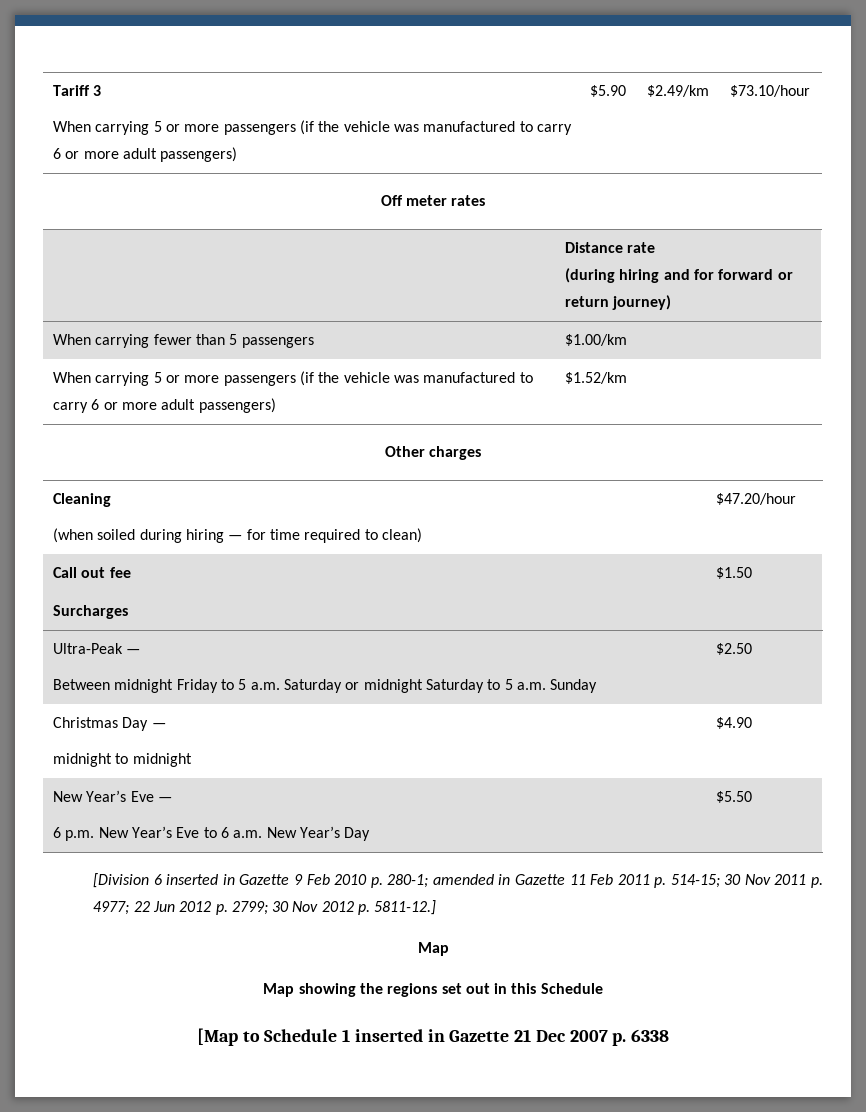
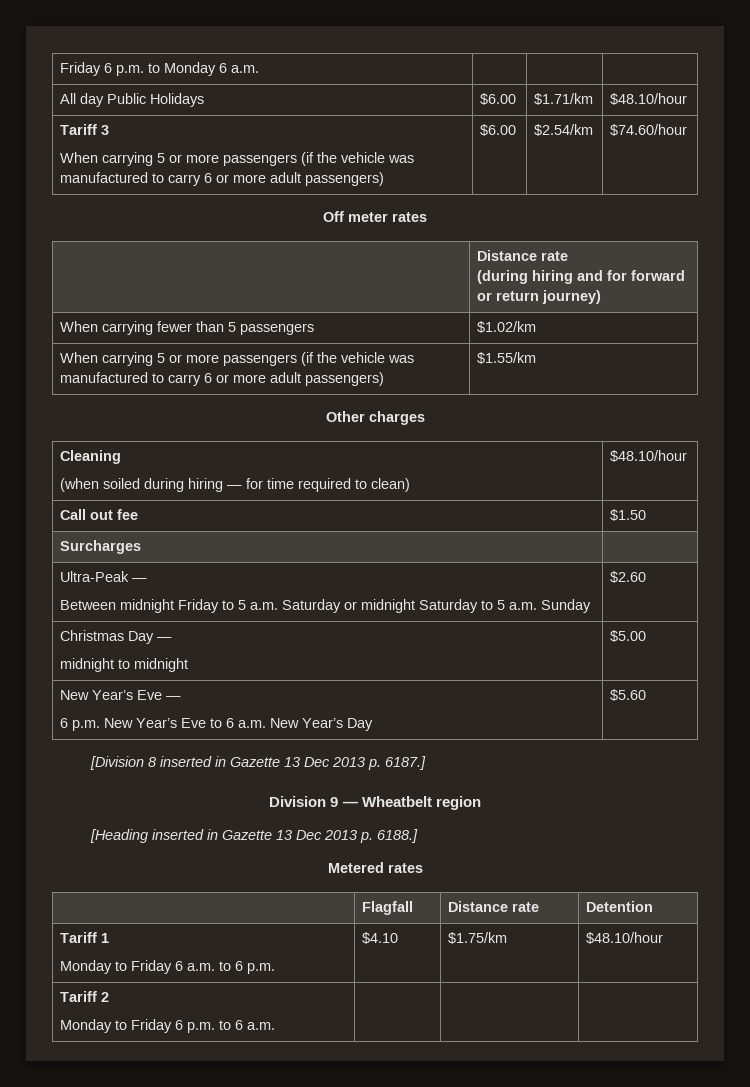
+ Friday 6 p.m. to Monday 6 a.m. | | |
+ All day Public Holidays | $6.00 | $1.71/km | $48.10/hour
  Tariff 3
- When carrying 5 or more passengers (if the vehicle was manufactured to carry 6 or more adult passengers) | $5.90 | $2.49/km | $73.10/hour
+ When carrying 5 or more passengers (if the vehicle was manufactured to carry 6 or more adult passengers) | $6.00 | $2.54/km | $74.60/hour
- When carrying fewer than 5 passengers | $1.00/km
+ When carrying fewer than 5 passengers | $1.02/km
- When carrying 5 or more passengers (if the vehicle was manufactured to carry 6 or more adult passengers) | $1.52/km
+ When carrying 5 or more passengers (if the vehicle was manufactured to carry 6 or more adult passengers) | $1.55/km
  Cleaning
- (when soiled during hiring — for time required to clean) | $47.20/hour
+ (when soiled during hiring — for time required to clean) | $48.10/hour
  Ultra-Peak —
- Between midnight Friday to 5 a.m. Saturday or midnight Saturday to 5 a.m. Sunday | $2.50
+ Between midnight Friday to 5 a.m. Saturday or midnight Saturday to 5 a.m. Sunday | $2.60
  Christmas Day —
- midnight to midnight | $4.90
+ midnight to midnight | $5.00
  New Year’s Eve —
- 6 p.m. New Year’s Eve to 6 a.m. New Year’s Day | $5.50
+ 6 p.m. New Year’s Eve to 6 a.m. New Year’s Day | $5.60
- [Division 6 inserted in Gazette 9 Feb 2010 p. 280-1; amended in Gazette 11 Feb 2011 p. 514-15; 30 Nov 2011 p. 4977; 22 Jun 2012 p. 2799; 30 Nov 2012 p. 5811-12.]
- Map
- Map showing the regions set out in this Schedule
- [Map to Schedule 1 inserted in Gazette 21 Dec 2007 p. 6338
+ [Division 8 inserted in Gazette 13 Dec 2013 p. 6187.]
+ Division 9 — Wheatbelt region
+ [Heading inserted in Gazette 13 Dec 2013 p. 6188.]
+ Metered rates
+ | Flagfall | Distance rate | Detention
+ Tariff 1
+ Monday to Friday 6 a.m. to 6 p.m. | $4.10 | $1.75/km | $48.10/hour
+ Tariff 2
+ Monday to Friday 6 p.m. to 6 a.m. | | |

